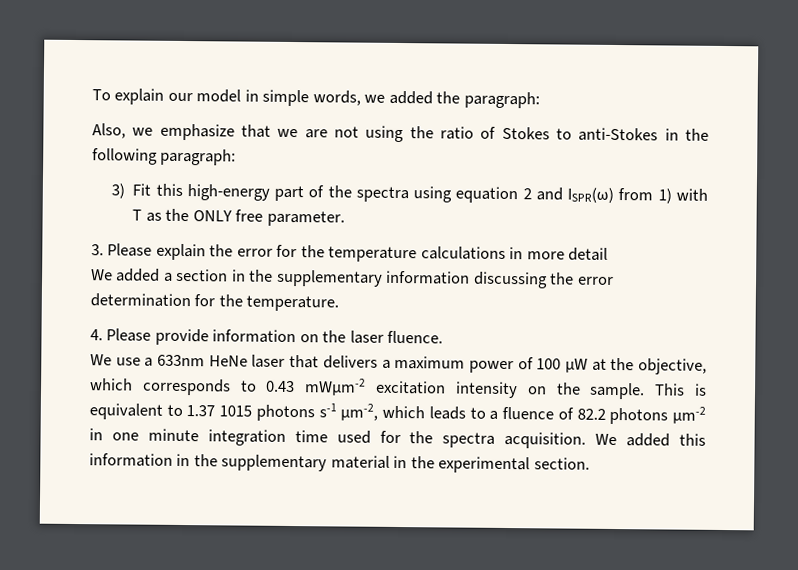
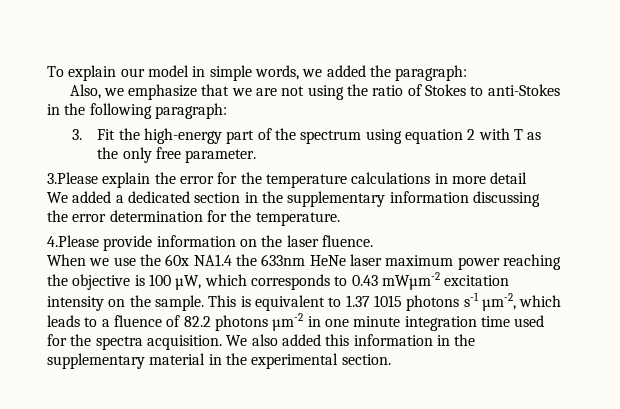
- 3) Fit this high-energy part of the spectra using equation 2 and ISPR(ω) from 1) with T as the ONLY free parameter.
+ 3. Fit the high-energy part of the spectrum using equation 2 with T as the only free parameter.
- 3. Please explain the error for the temperature calculations in more detail
+ 3.Please explain the error for the temperature calculations in more detail
- We added a section in the supplementary information discussing the error determination for the temperature.
+ We added a dedicated section in the supplementary information discussing the error determination for the temperature.
- 4. Please provide information on the laser fluence.
+ 4.Please provide information on the laser fluence.
- We use a 633nm HeNe laser that delivers a maximum power of 100 µW at the objective, which corresponds to 0.43 mWµm-2 excitation intensity on the sample.
+ When we use the 60x NA1.4 the 633nm HeNe laser maximum power reaching the objective is 100 µW, which corresponds to 0.43 mWµm-2 excitation intensity on the sample.
- We added this information in the supplementary material in the experimental section.
+ We also added this information in the supplementary material in the experimental section.

